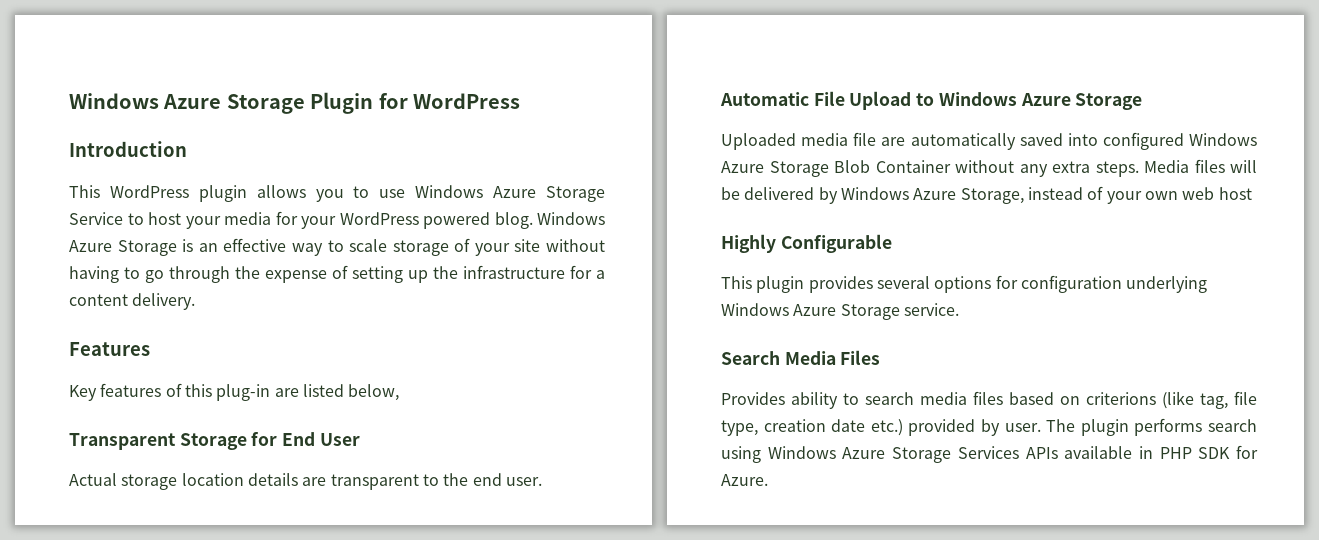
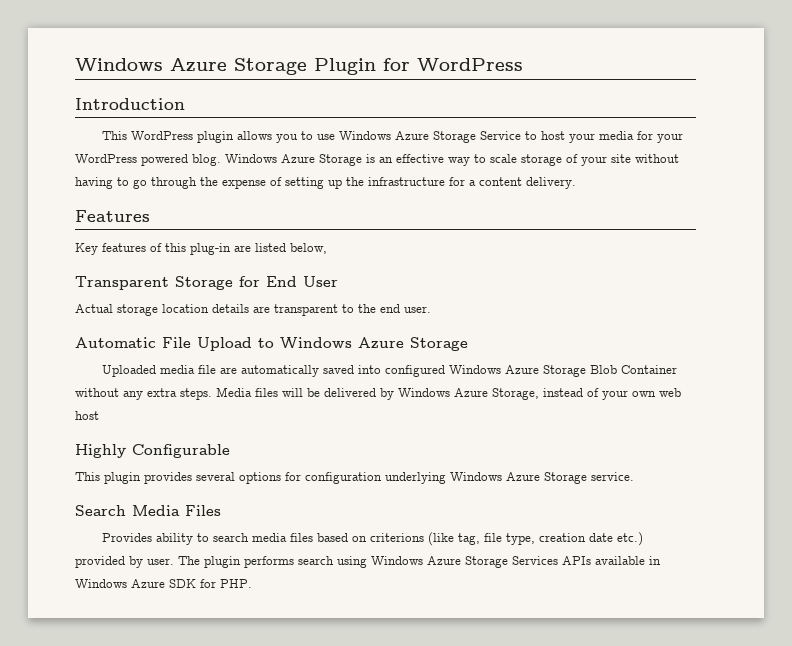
- The plugin performs search using Windows Azure Storage Services APIs available in PHP SDK for Azure.
+ The plugin performs search using Windows Azure Storage Services APIs available in Windows Azure SDK for PHP.

